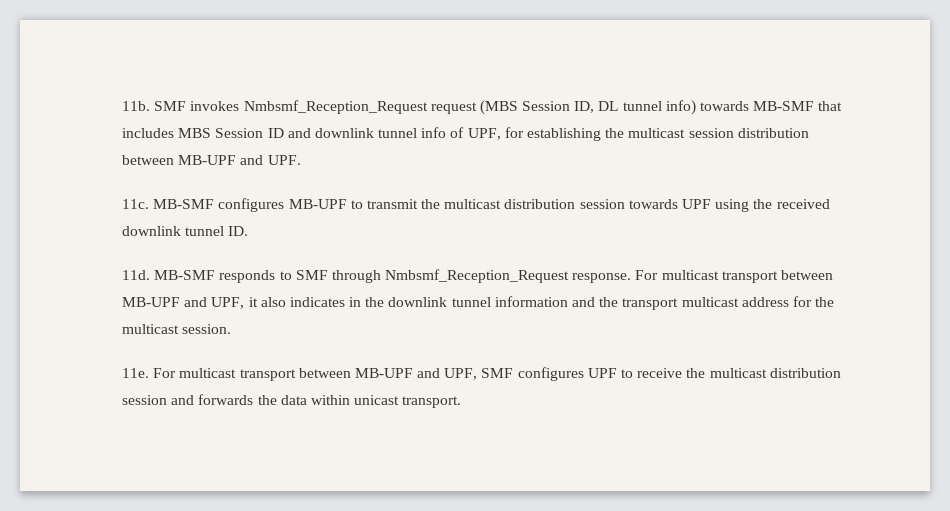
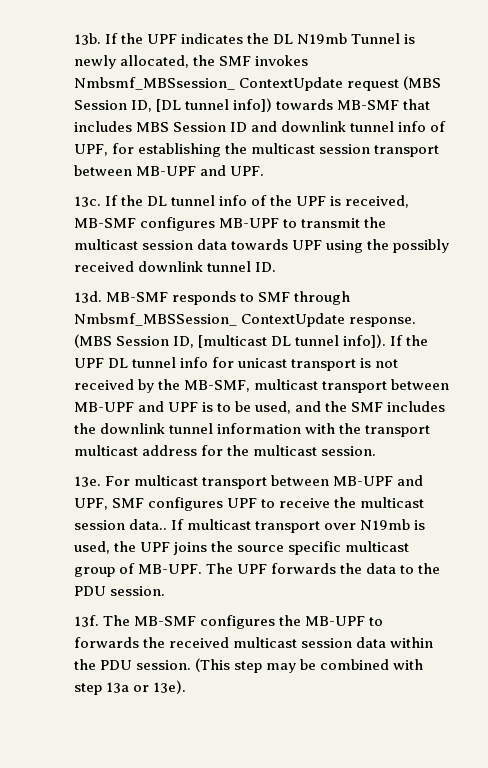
- 11b. SMF invokes Nmbsmf_Reception_Request request (MBS Session ID, DL tunnel info) towards MB-SMF that includes MBS Session ID and downlink tunnel info of UPF, for establishing the multicast session distribution between MB-UPF and UPF.
+ 13b. If the UPF indicates the DL N19mb Tunnel is newly allocated, the SMF invokes Nmbsmf_MBSsession_ ContextUpdate request (MBS Session ID, [DL tunnel info]) towards MB-SMF that includes MBS Session ID and downlink tunnel info of UPF, for establishing the multicast session transport between MB-UPF and UPF.
- 11c. MB-SMF configures MB-UPF to transmit the multicast distribution session towards UPF using the received downlink tunnel ID.
+ 13c. If the DL tunnel info of the UPF is received, MB-SMF configures MB-UPF to transmit the multicast session data towards UPF using the possibly received downlink tunnel ID.
- 11d.
+ 13d.
- MB-SMF responds to SMF through Nmbsmf_Reception_Request response. For multicast transport between MB-UPF and UPF, it also indicates in the downlink tunnel information and the transport multicast address for the multicast session.
+ MB-SMF responds to SMF through Nmbsmf_MBSSession_ ContextUpdate response. (MBS Session ID, [multicast DL tunnel info]). If the UPF DL tunnel info for unicast transport is not received by the MB-SMF, multicast transport between MB-UPF and UPF is to be used, and the SMF includes the downlink tunnel information with the transport multicast address for the multicast session.
- 11e.
+ 13e.
- For multicast transport between MB-UPF and UPF, SMF configures UPF to receive the multicast distribution session and forwards the data within unicast transport.
+ For multicast transport between MB-UPF and UPF, SMF configures UPF to receive the multicast session data.. If multicast transport over N19mb is used, the UPF joins the source specific multicast group of MB-UPF. The UPF forwards the data to the PDU session.
+ 13f. The MB-SMF configures the MB-UPF to forwards the received multicast session data within the PDU session. (This step may be combined with step 13a or 13e).

